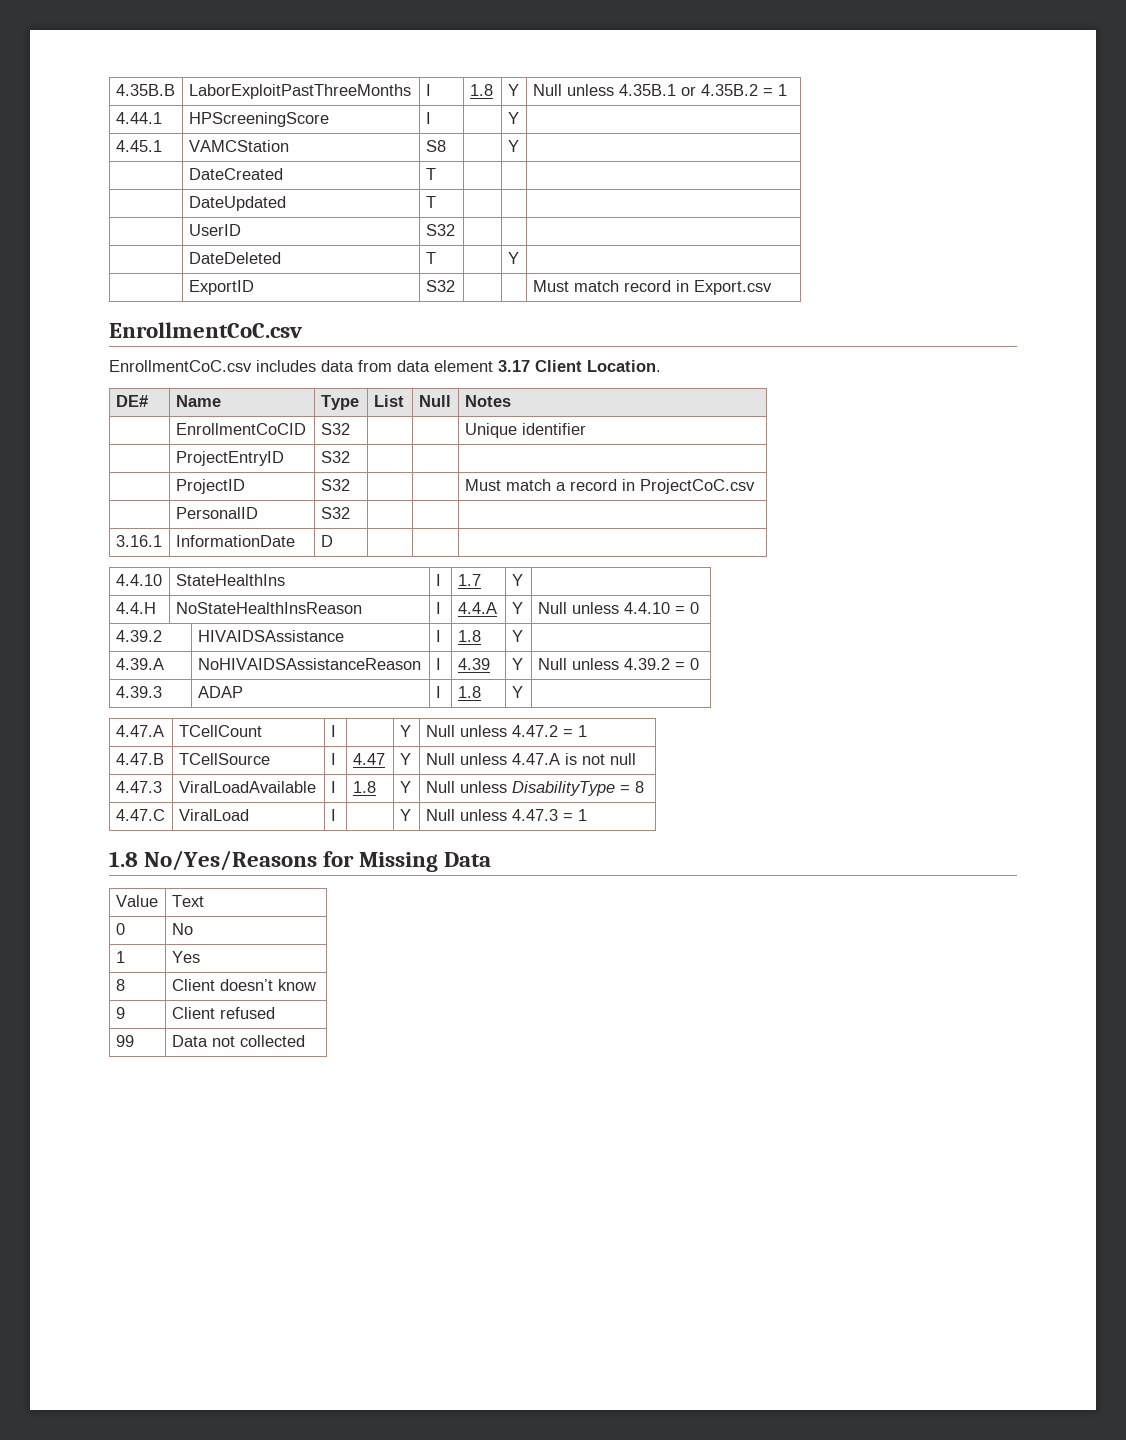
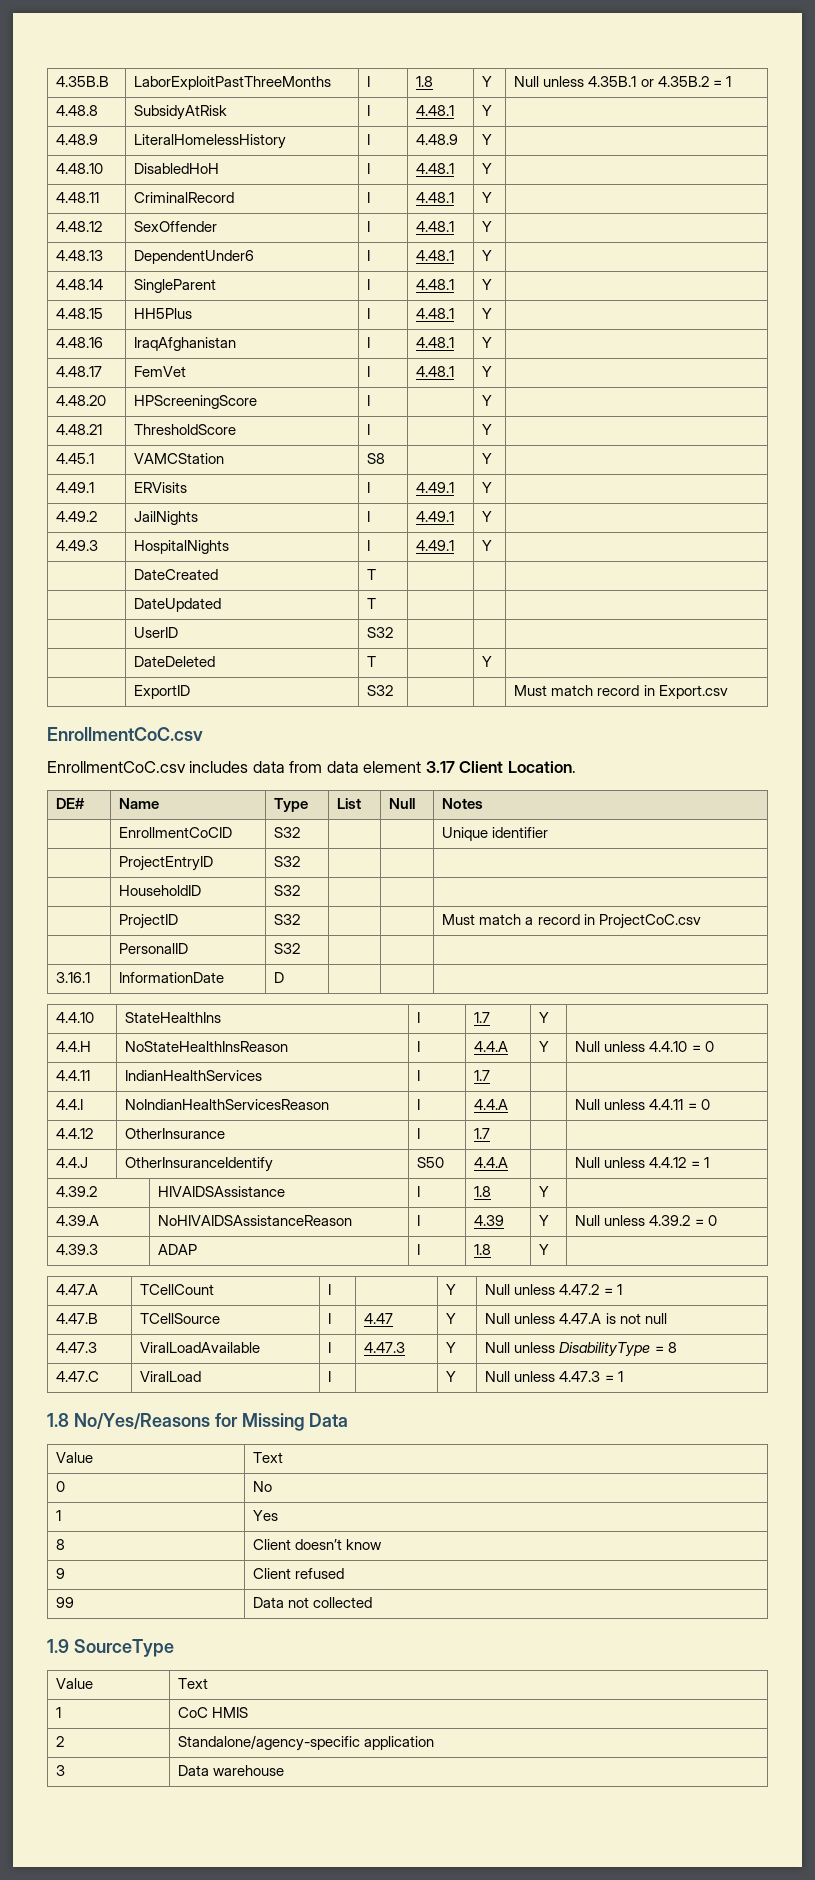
- 4.44.1 | HPScreeningScore | I | | Y |
+ 4.48.8 | SubsidyAtRisk | I | 4.48.1 | Y |
+ 4.48.9 | LiteralHomelessHistory | I | 4.48.9 | Y |
+ 4.48.10 | DisabledHoH | I | 4.48.1 | Y |
+ 4.48.11 | CriminalRecord | I | 4.48.1 | Y |
+ 4.48.12 | SexOffender | I | 4.48.1 | Y |
+ 4.48.13 | DependentUnder6 | I | 4.48.1 | Y |
+ 4.48.14 | SingleParent | I | 4.48.1 | Y |
+ 4.48.15 | HH5Plus | I | 4.48.1 | Y |
+ 4.48.16 | IraqAfghanistan | I | 4.48.1 | Y |
+ 4.48.17 | FemVet | I | 4.48.1 | Y |
+ 4.48.20 | HPScreeningScore | I | | Y |
+ 4.48.21 | ThresholdScore | I | | Y |
+ 4.49.1 | ERVisits | I | 4.49.1 | Y |
+ 4.49.2 | JailNights | I | 4.49.1 | Y |
+ 4.49.3 | HospitalNights | I | 4.49.1 | Y |
+ | HouseholdID | S32 | | |
+ 4.4.11 | IndianHealthServices | I | 1.7 | |
+ 4.4.I | NoIndianHealthServicesReason | I | 4.4.A | | Null unless 4.4.11 = 0
+ 4.4.12 | OtherInsurance | I | 1.7 | |
+ 4.4.J | OtherInsuranceIdentify | S50 | 4.4.A | | Null unless 4.4.12 = 1
- 4.47.3 | ViralLoadAvailable | I | 1.8 | Y | Null unless DisabilityType = 8
+ 4.47.3 | ViralLoadAvailable | I | 4.47.3 | Y | Null unless DisabilityType = 8
+ 1.9 SourceType
+ Value | Text
+ 1 | CoC HMIS
+ 2 | Standalone/agency-specific application
+ 3 | Data warehouse

